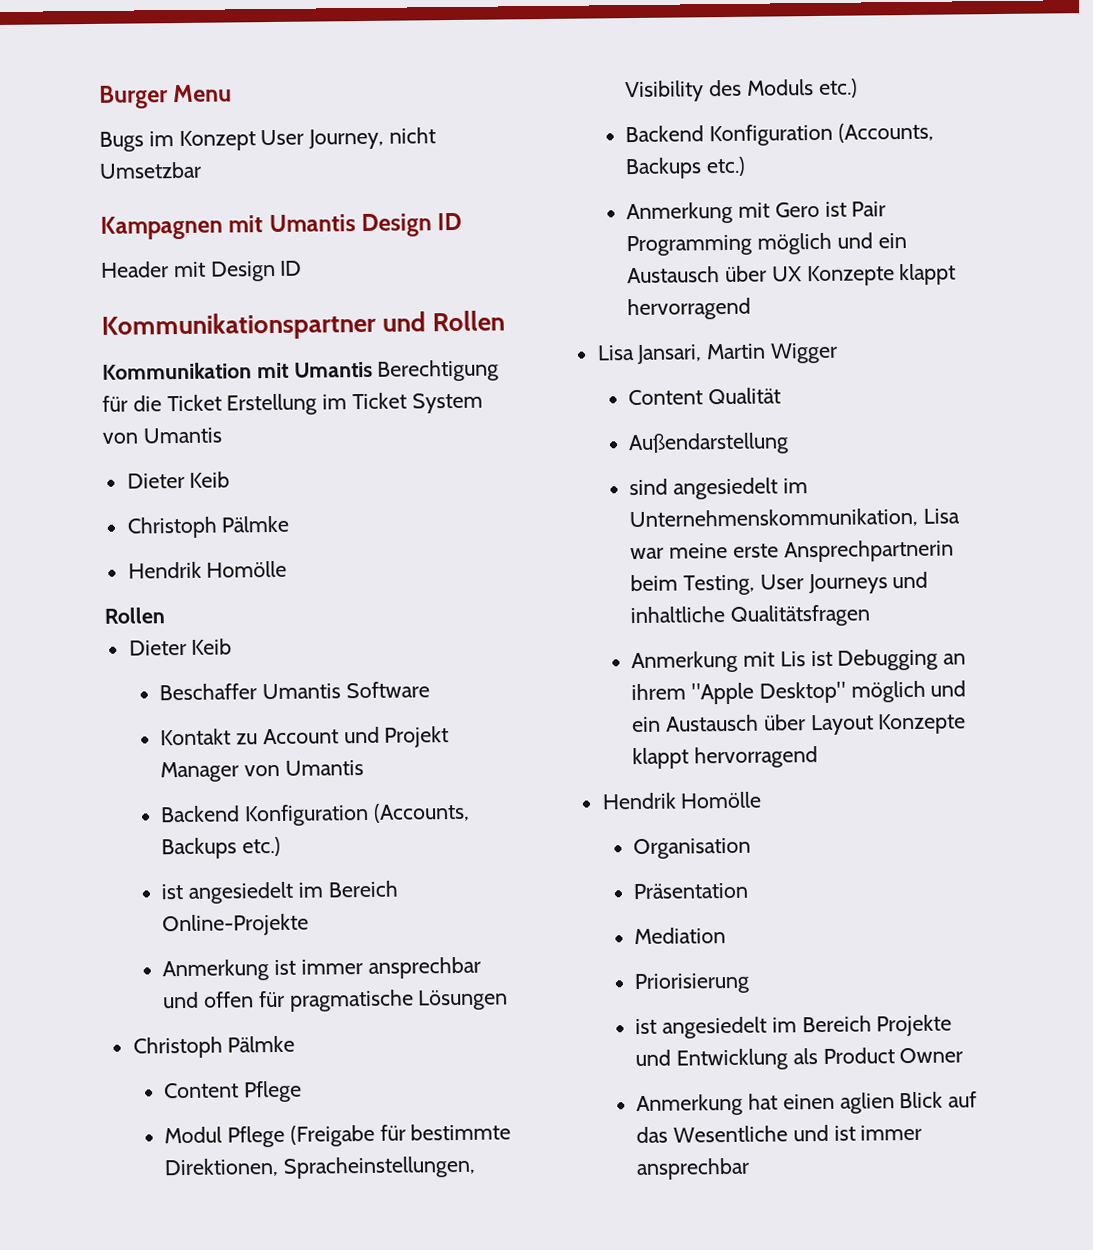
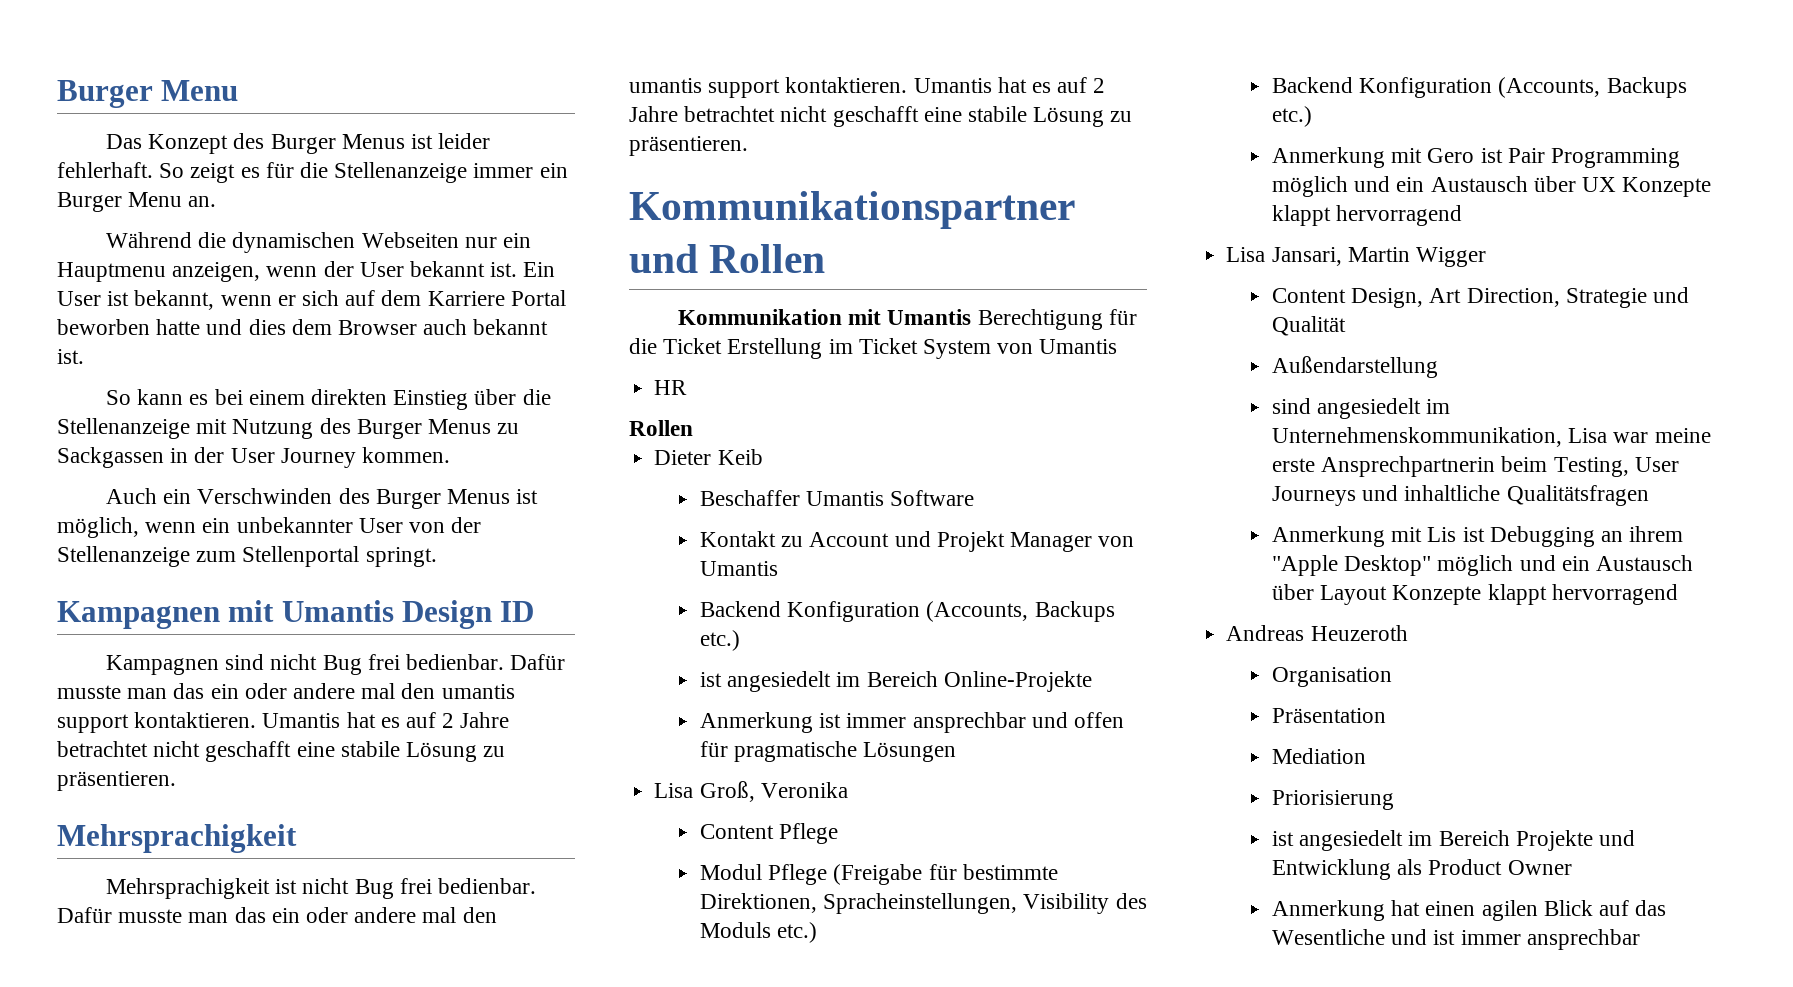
- Bugs im Konzept User Journey, nicht Umsetzbar
+ Das Konzept des Burger Menus ist leider fehlerhaft. So zeigt es für die Stellenanzeige immer ein Burger Menu an.
+ Während die dynamischen Webseiten nur ein Hauptmenu anzeigen, wenn der User bekannt ist. Ein User ist bekannt, wenn er sich auf dem Karriere Portal beworben hatte und dies dem Browser auch bekannt ist.
+ So kann es bei einem direkten Einstieg über die Stellenanzeige mit Nutzung des Burger Menus zu Sackgassen in der User Journey kommen.
+ Auch ein Verschwinden des Burger Menus ist möglich, wenn ein unbekannter User von der Stellenanzeige zum Stellenportal springt.
- Header mit Design ID
+ Kampagnen sind nicht Bug frei bedienbar. Dafür musste man das ein oder andere mal den umantis support kontaktieren. Umantis hat es auf 2 Jahre betrachtet nicht geschafft eine stabile Lösung zu präsentieren.
+ Mehrsprachigkeit
+ Mehrsprachigkeit ist nicht Bug frei bedienbar. Dafür musste man das ein oder andere mal den umantis support kontaktieren. Umantis hat es auf 2 Jahre betrachtet nicht geschafft eine stabile Lösung zu präsentieren.
  Kommunikation mit Umantis Berechtigung für die Ticket Erstellung im Ticket System von Umantis
- Dieter Keib
- Christoph Pälmke
- Hendrik Homölle
+ HR
  Anmerkung ist immer ansprechbar und offen für pragmatische Lösungen
- Christoph Pälmke
+ Lisa Groß, Veronika
- Content Qualität
+ Content Design, Art Direction, Strategie und Qualität
  Anmerkung mit Lis ist Debugging an ihrem "Apple Desktop" möglich und ein Austausch über Layout Konzepte klappt hervorragend
- Hendrik Homölle
+ Andreas Heuzeroth
- Anmerkung hat einen aglien Blick auf das Wesentliche und ist immer ansprechbar
+ Anmerkung hat einen agilen Blick auf das Wesentliche und ist immer ansprechbar

